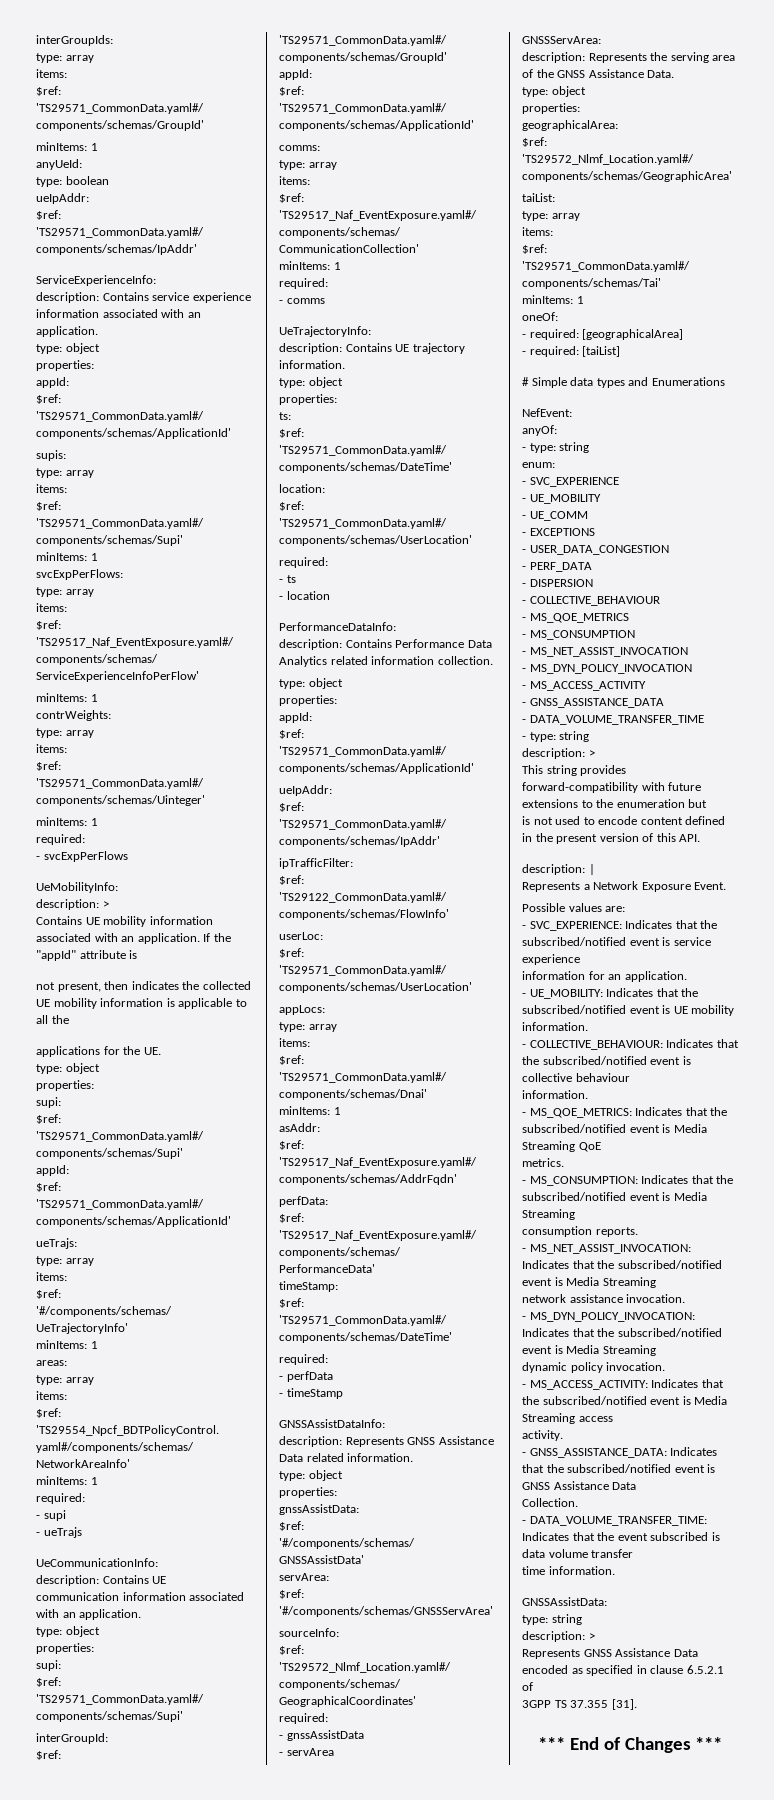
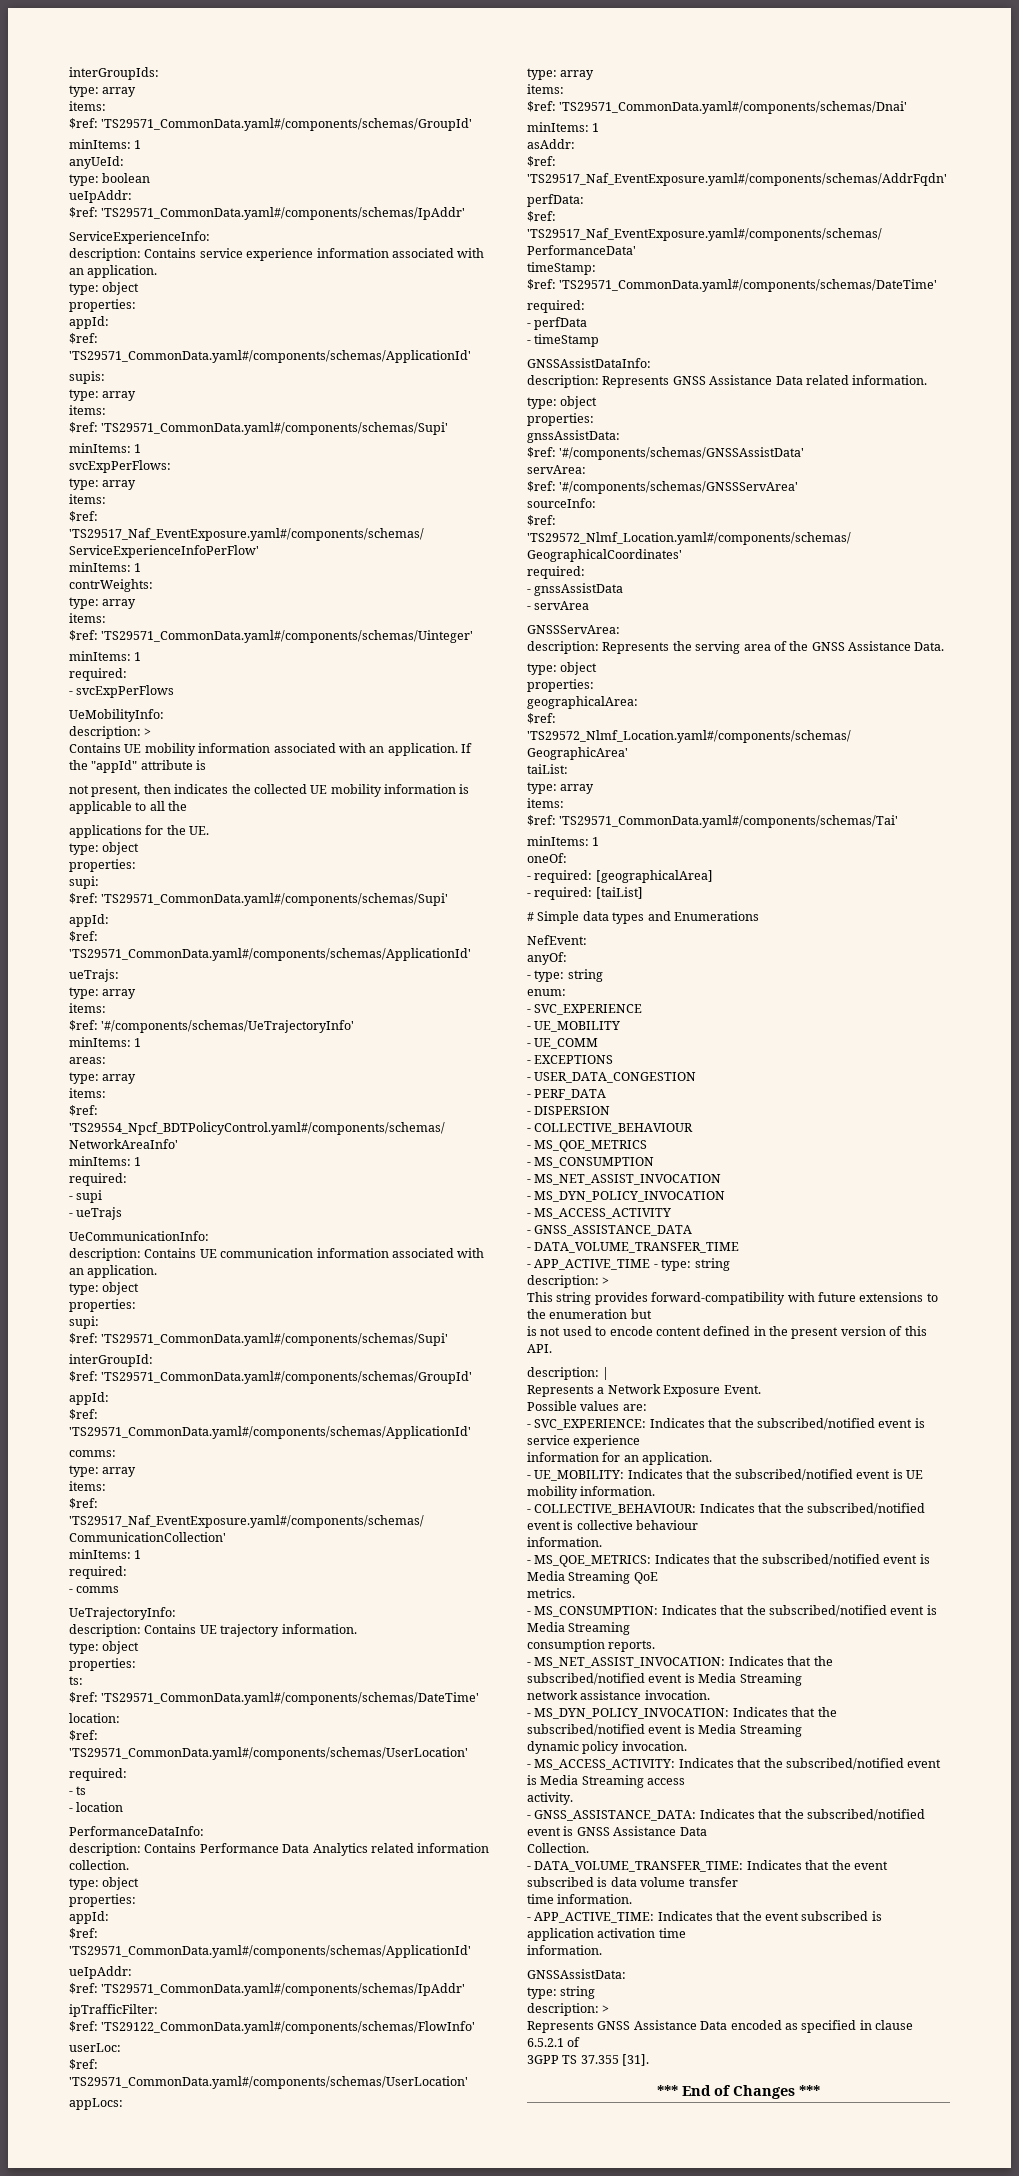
  - DATA_VOLUME_TRANSFER_TIME
- - type: string
+ - APP_ACTIVE_TIME - type: string
+ - APP_ACTIVE_TIME: Indicates that the event subscribed is application activation time
+ information.

